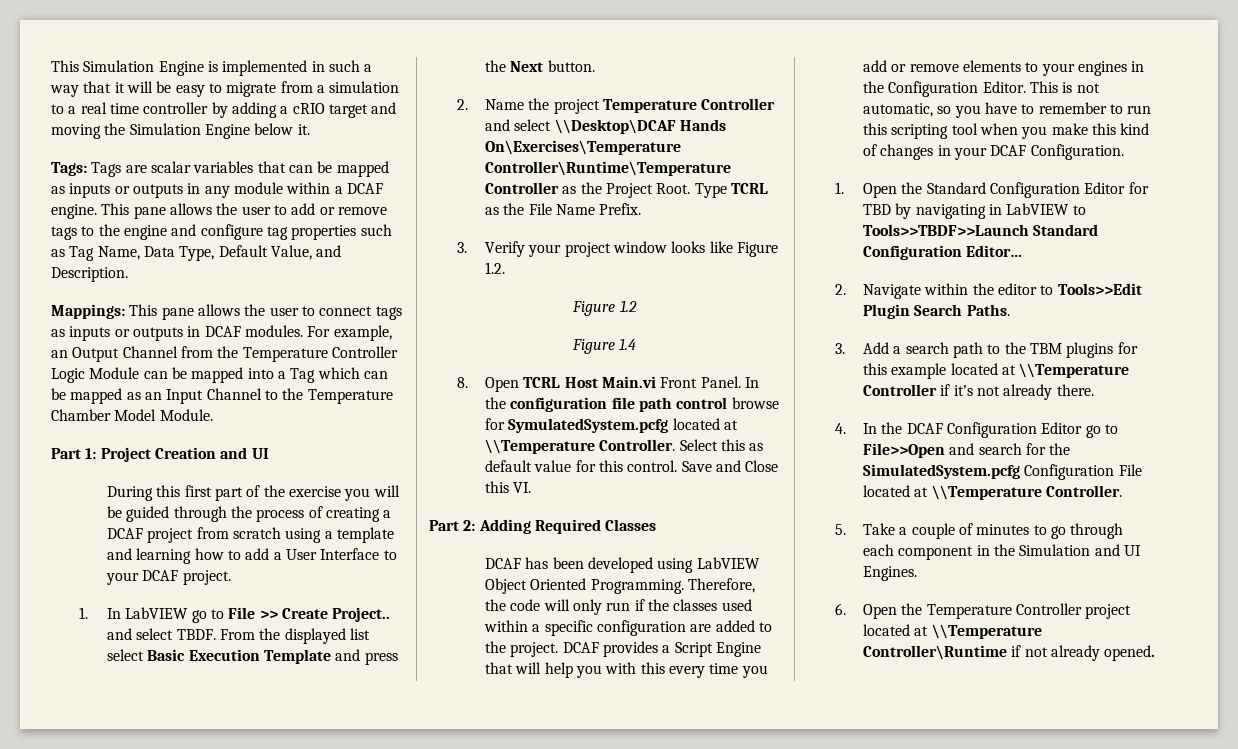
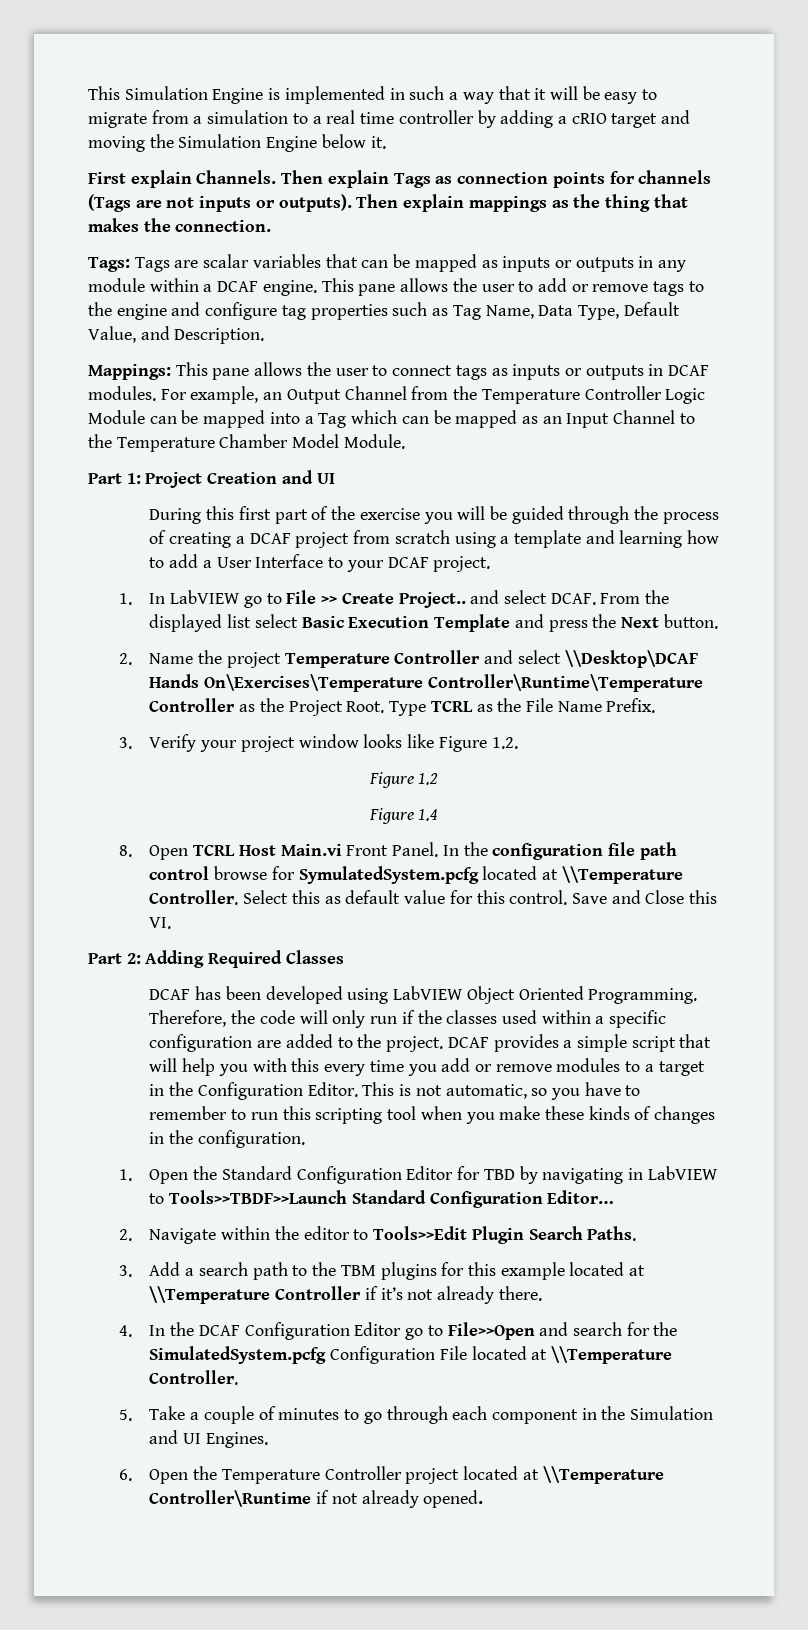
+ First explain Channels. Then explain Tags as connection points for channels (Tags are not inputs or outputs). Then explain mappings as the thing that makes the connection.
- 1. In LabVIEW go to File >> Create Project.. and select TBDF.
+ 1. In LabVIEW go to File >> Create Project.. and select DCAF.
- DCAF provides a Script Engine that will help you with this every time you add or remove elements to your engines in the Configuration Editor.
+ DCAF provides a simple script that will help you with this every time you add or remove modules to a target in the Configuration Editor.
- This is not automatic, so you have to remember to run this scripting tool when you make this kind of changes in your DCAF Configuration.
+ This is not automatic, so you have to remember to run this scripting tool when you make these kinds of changes in the configuration.

